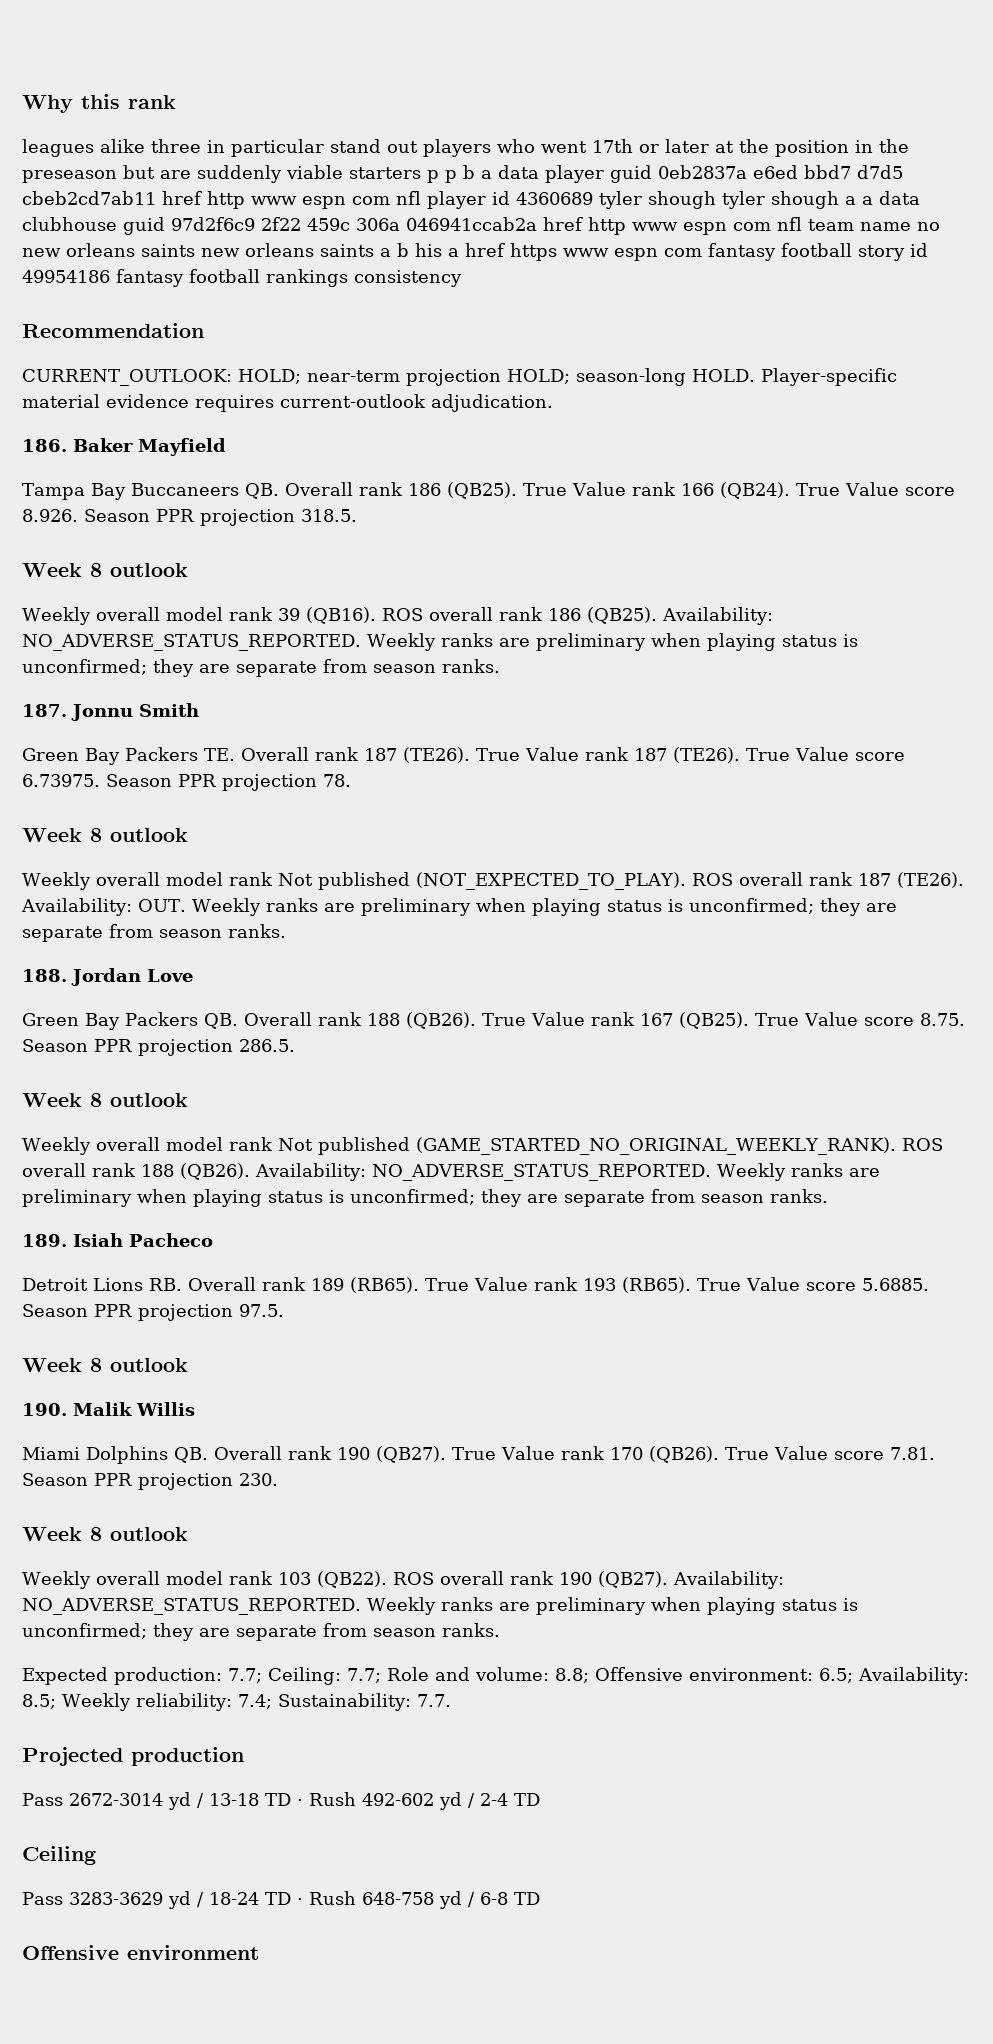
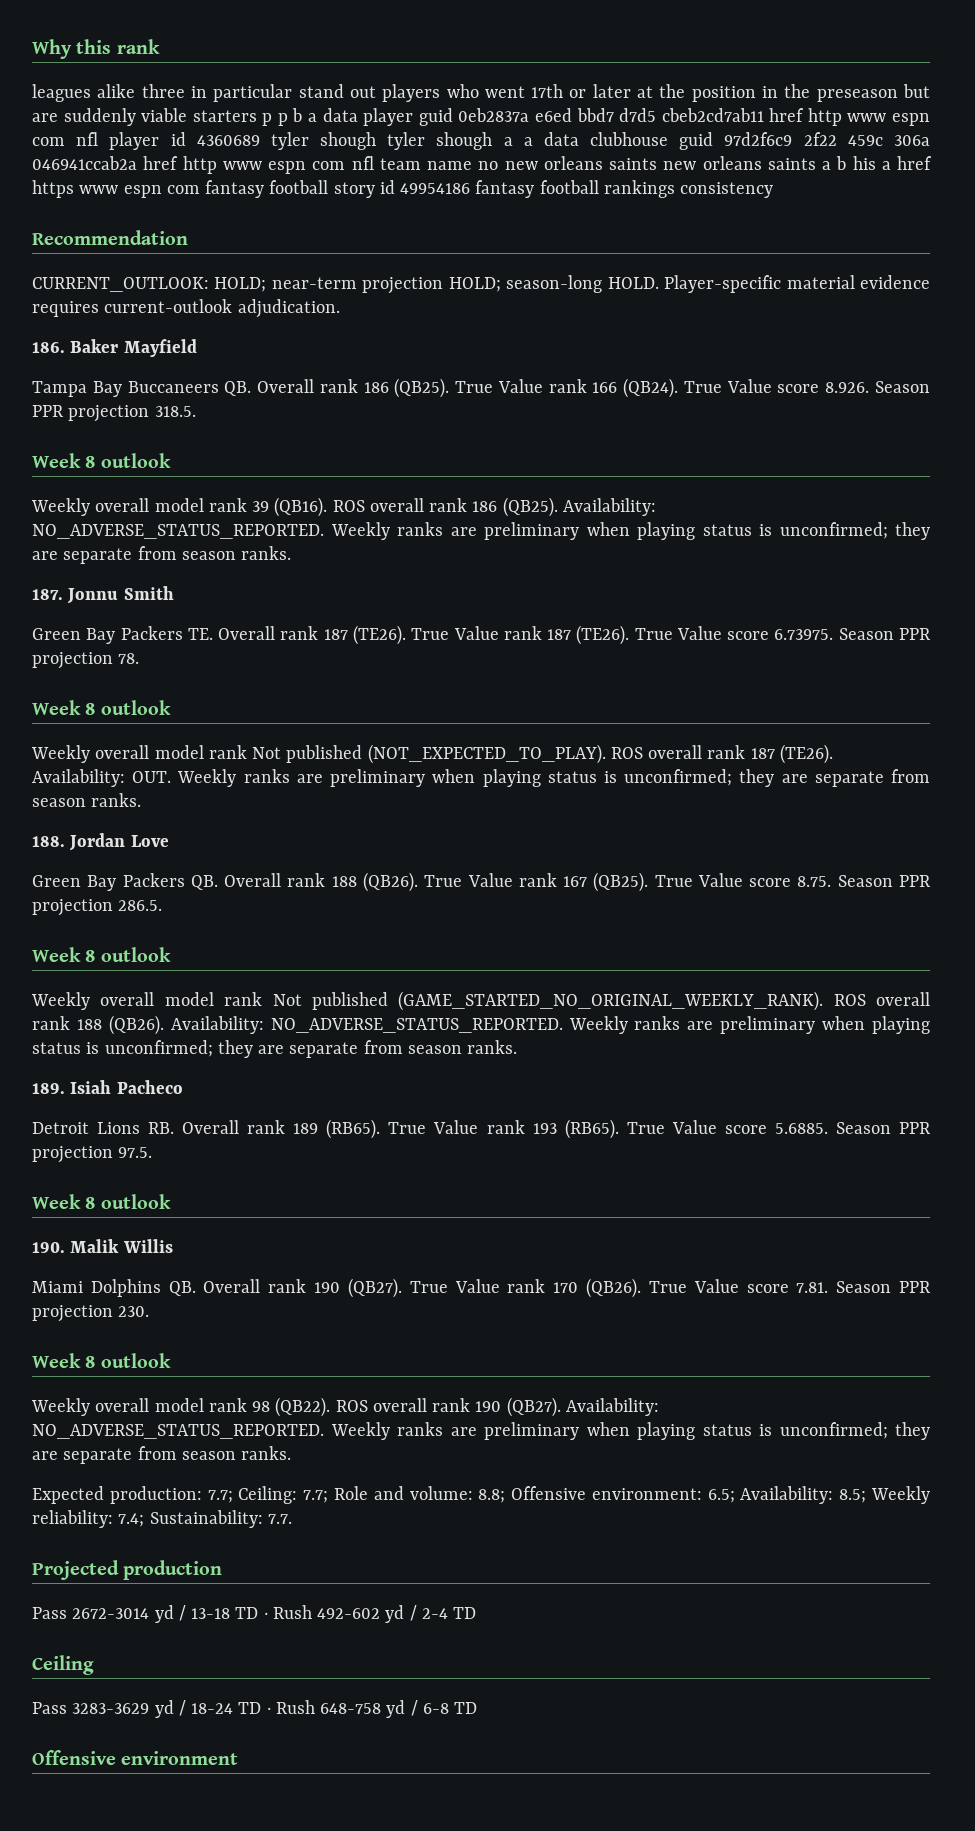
- Weekly overall model rank 103 (QB22).
+ Weekly overall model rank 98 (QB22).

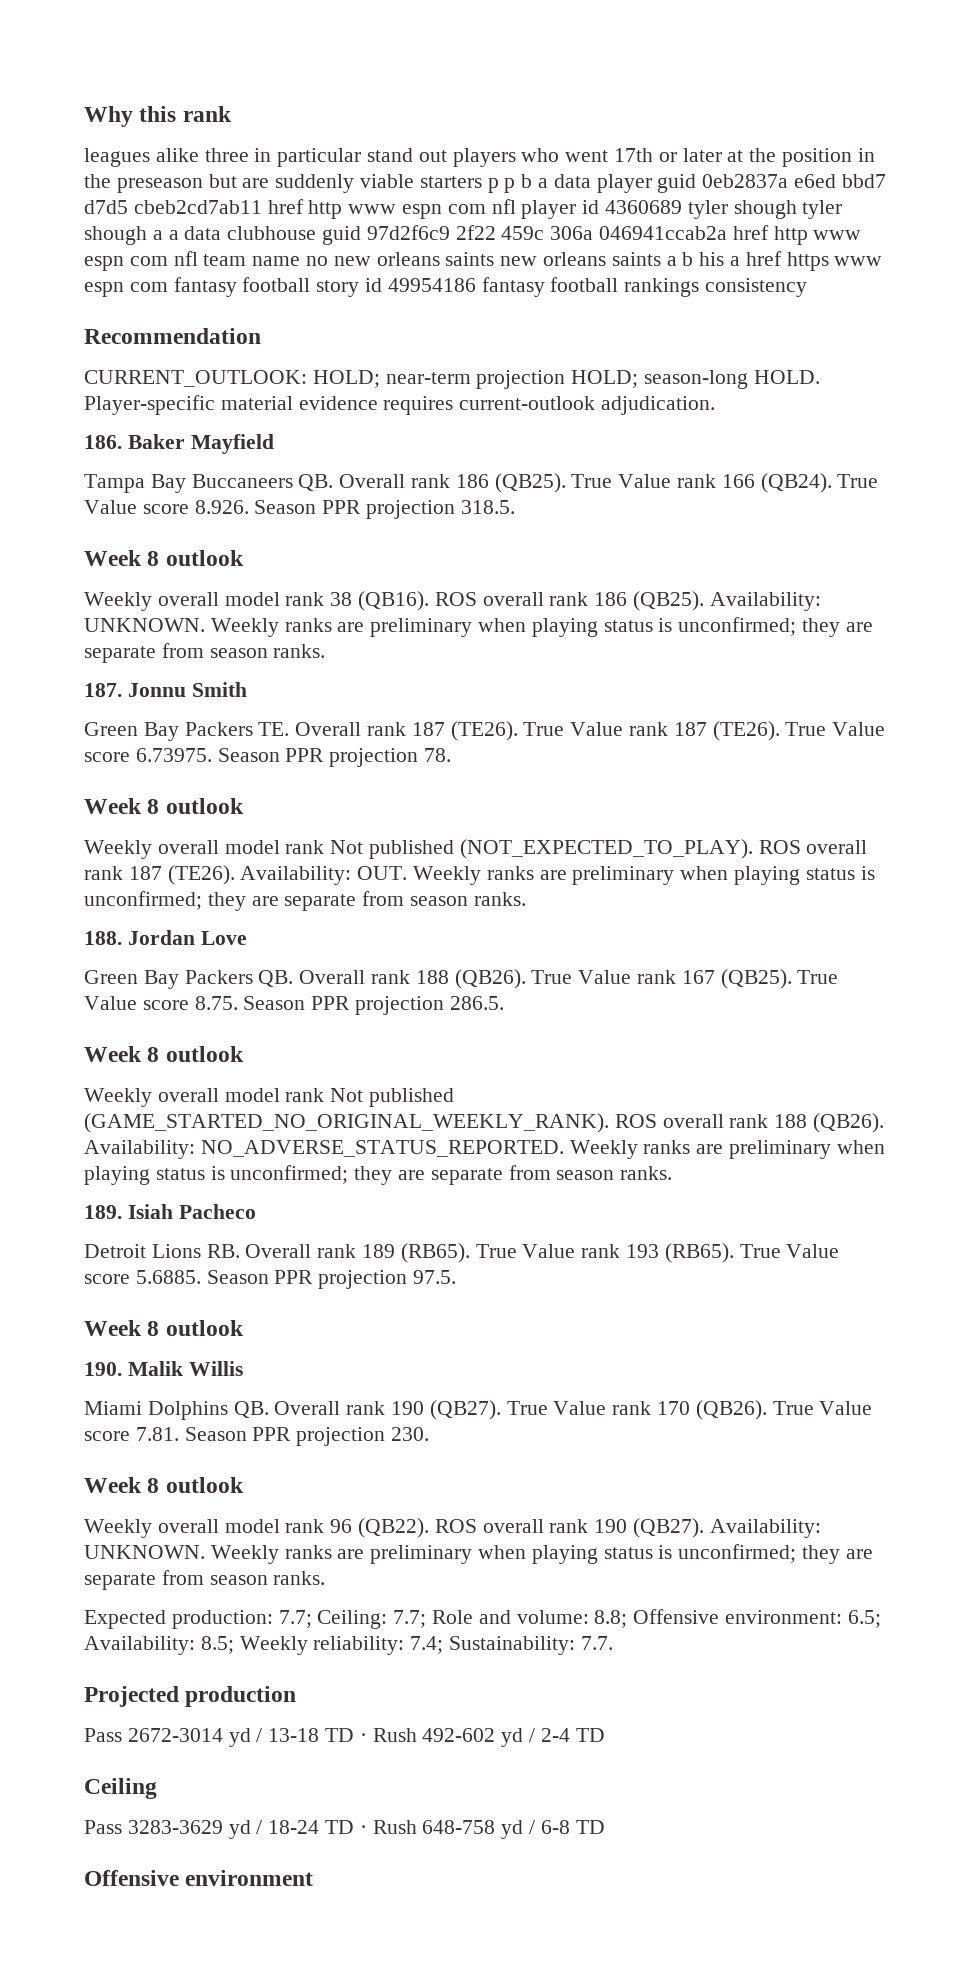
- Weekly overall model rank 39 (QB16).
+ Weekly overall model rank 38 (QB16).
- ROS overall rank 186 (QB25). Availability: NO_ADVERSE_STATUS_REPORTED.
+ ROS overall rank 186 (QB25). Availability: UNKNOWN.
- Weekly overall model rank 98 (QB22).
+ Weekly overall model rank 96 (QB22).
- ROS overall rank 190 (QB27). Availability: NO_ADVERSE_STATUS_REPORTED.
+ ROS overall rank 190 (QB27). Availability: UNKNOWN.

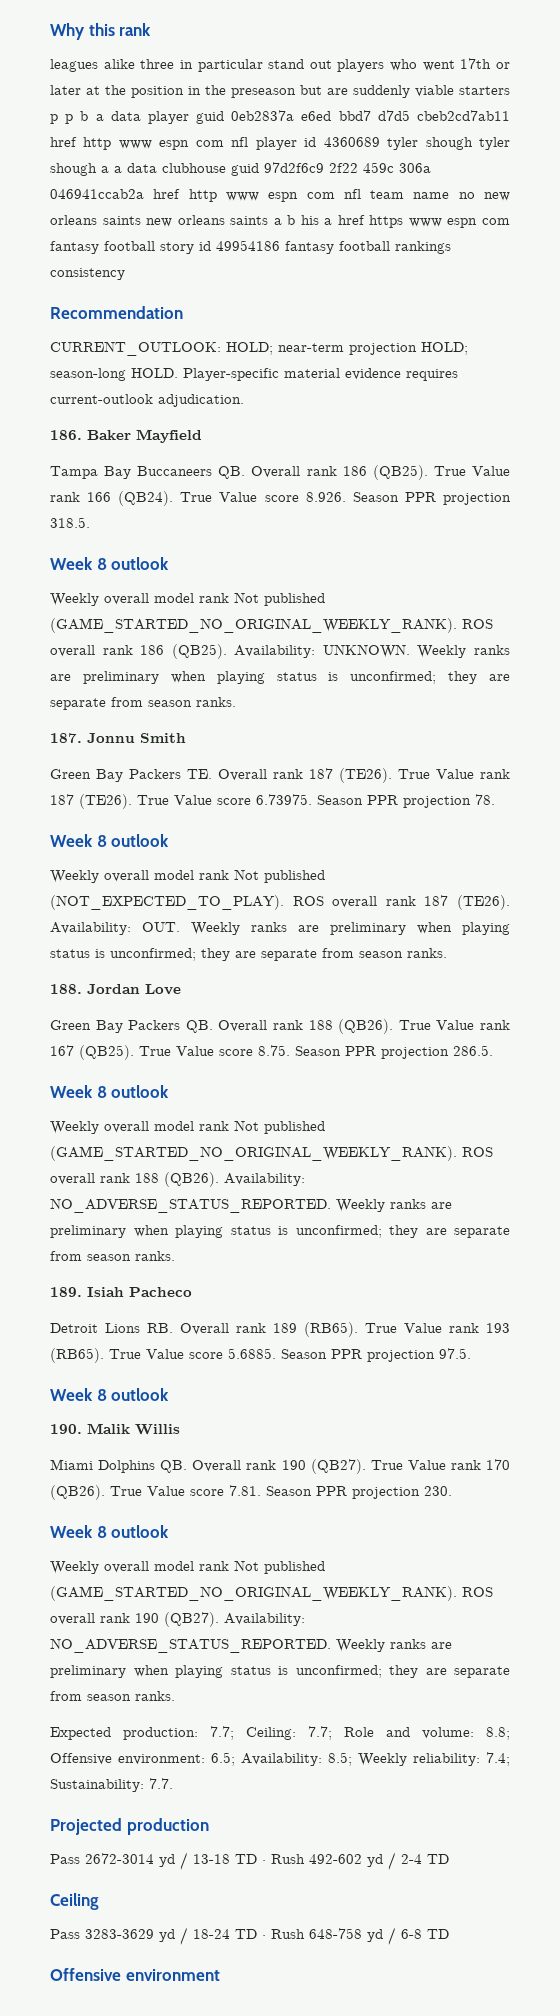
  True Value score 8.926. Season PPR projection 318.5.
  Week 8 outlook
- Weekly overall model rank 38 (QB16).
+ Weekly overall model rank Not published (GAME_STARTED_NO_ORIGINAL_WEEKLY_RANK).
  True Value score 7.81. Season PPR projection 230.
  Week 8 outlook
- Weekly overall model rank 96 (QB22).
+ Weekly overall model rank Not published (GAME_STARTED_NO_ORIGINAL_WEEKLY_RANK).
- ROS overall rank 190 (QB27). Availability: UNKNOWN.
+ ROS overall rank 190 (QB27). Availability: NO_ADVERSE_STATUS_REPORTED.

